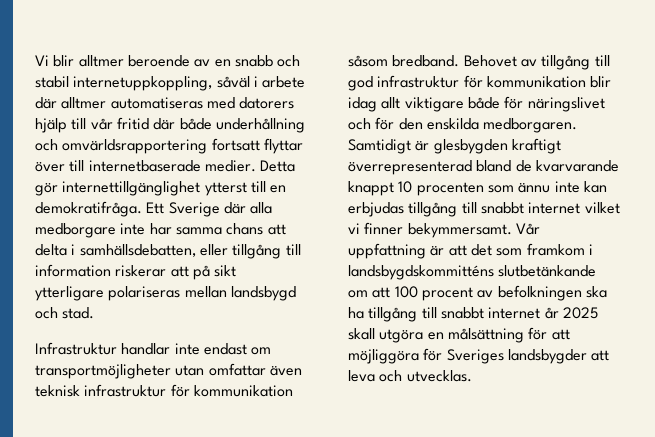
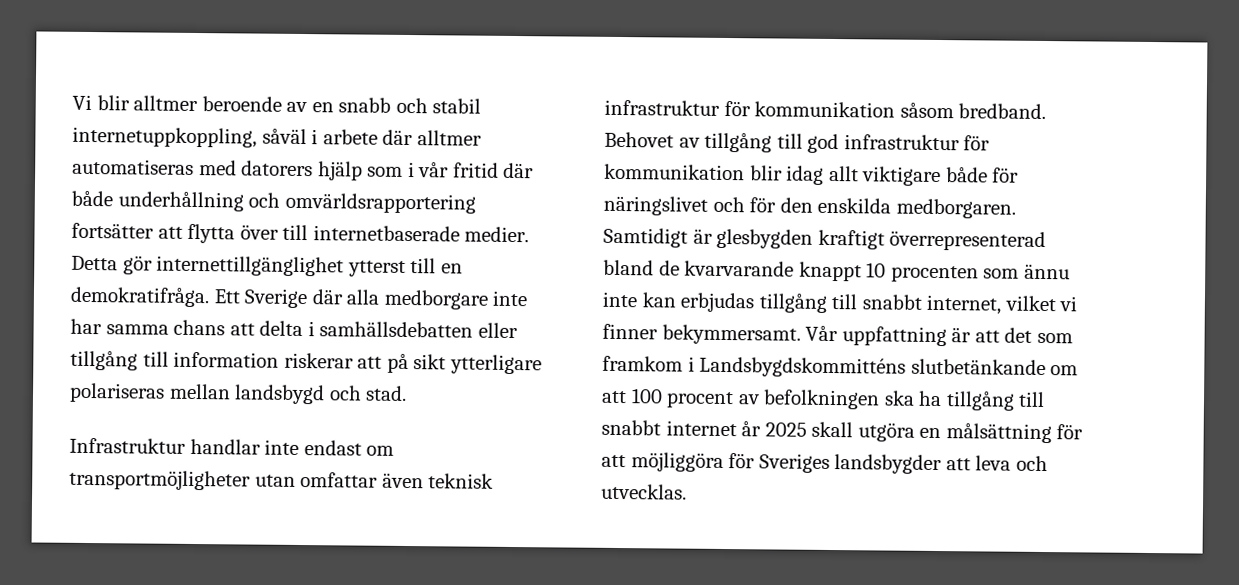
- Vi blir alltmer beroende av en snabb och stabil internetuppkoppling, såväl i arbete där alltmer automatiseras med datorers hjälp till vår fritid där både underhållning och omvärldsrapportering fortsatt flyttar över till internetbaserade medier.
+ Vi blir alltmer beroende av en snabb och stabil internetuppkoppling, såväl i arbete där alltmer automatiseras med datorers hjälp som i vår fritid där både underhållning och omvärldsrapportering fortsätter att flytta över till internetbaserade medier.
- Ett Sverige där alla medborgare inte har samma chans att delta i samhällsdebatten, eller tillgång till information riskerar att på sikt ytterligare polariseras mellan landsbygd och stad.
+ Ett Sverige där alla medborgare inte har samma chans att delta i samhällsdebatten eller tillgång till information riskerar att på sikt ytterligare polariseras mellan landsbygd och stad.
- Samtidigt är glesbygden kraftigt överrepresenterad bland de kvarvarande knappt 10 procenten som ännu inte kan erbjudas tillgång till snabbt internet vilket vi finner bekymmersamt.
+ Samtidigt är glesbygden kraftigt överrepresenterad bland de kvarvarande knappt 10 procenten som ännu inte kan erbjudas tillgång till snabbt internet, vilket vi finner bekymmersamt.
- Vår uppfattning är att det som framkom i landsbygdskommitténs slutbetänkande om att 100 procent av befolkningen ska ha tillgång till snabbt internet år 2025 skall utgöra en målsättning för att möjliggöra för Sveriges landsbygder att leva och utvecklas.
+ Vår uppfattning är att det som framkom i Landsbygdskommitténs slutbetänkande om att 100 procent av befolkningen ska ha tillgång till snabbt internet år 2025 skall utgöra en målsättning för att möjliggöra för Sveriges landsbygder att leva och utvecklas.

